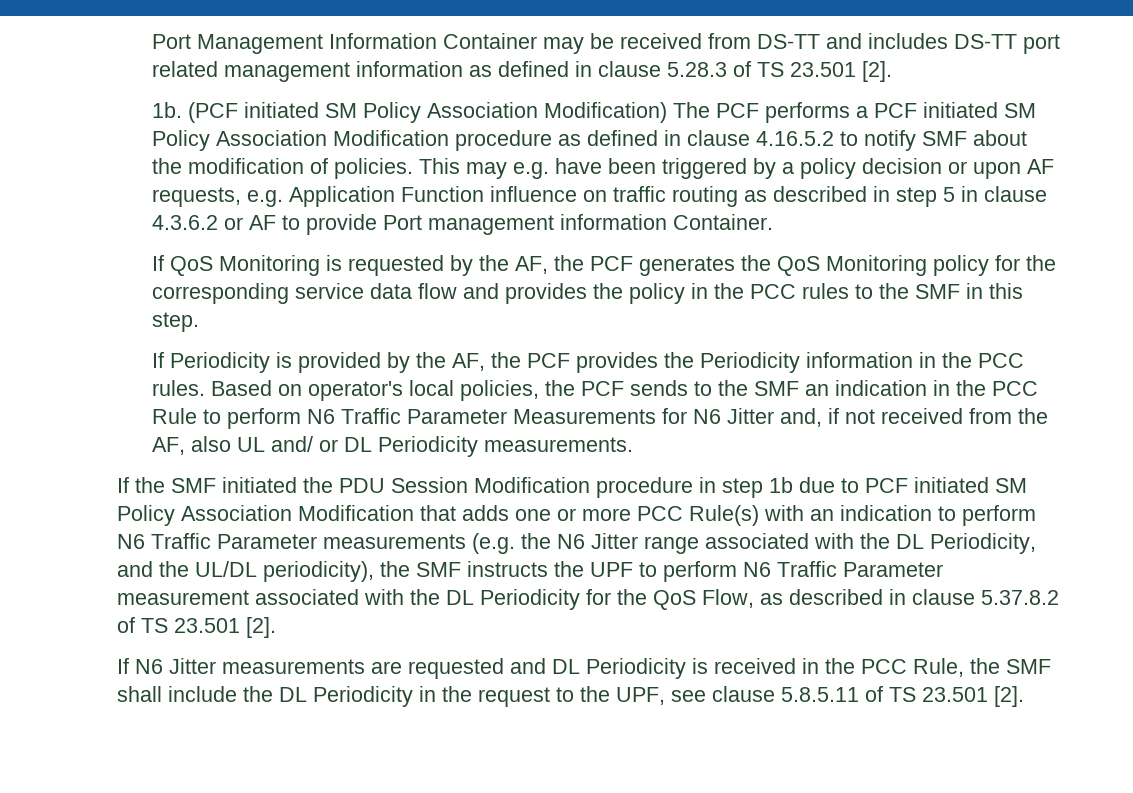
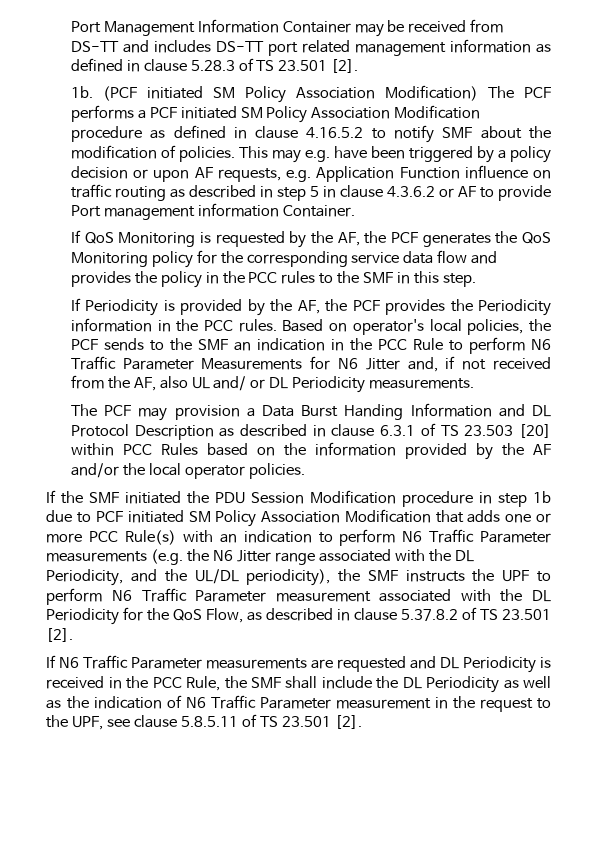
+ The PCF may provision a Data Burst Handing Information and DL Protocol Description as described in clause 6.3.1 of TS 23.503 [20] within PCC Rules based on the information provided by the AF and/or the local operator policies.
- If N6 Jitter measurements are requested and DL Periodicity is received in the PCC Rule, the SMF shall include the DL Periodicity in the request to the UPF, see clause 5.8.5.11 of TS 23.501 [2].
+ If N6 Traffic Parameter measurements are requested and DL Periodicity is received in the PCC Rule, the SMF shall include the DL Periodicity as well as the indication of N6 Traffic Parameter measurement in the request to the UPF, see clause 5.8.5.11 of TS 23.501 [2].

